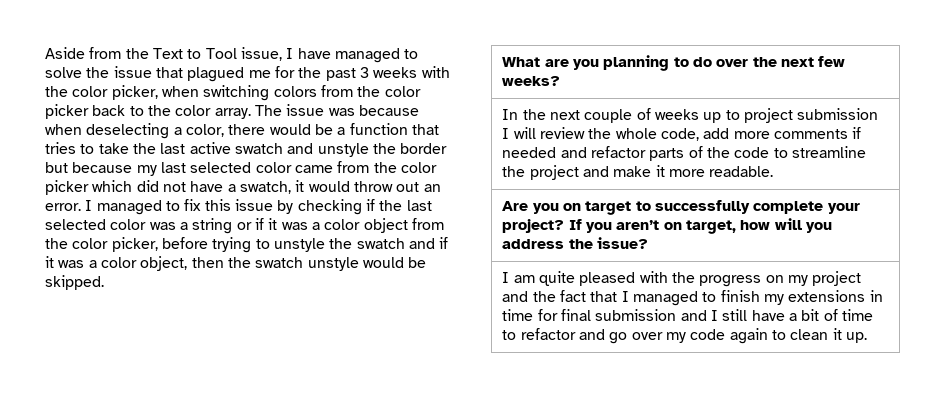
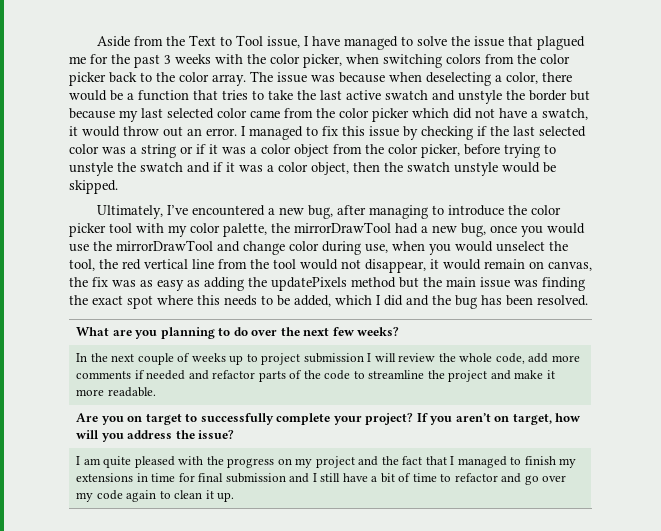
+ Ultimately, I’ve encountered a new bug, after managing to introduce the color picker tool with my color palette, the mirrorDrawTool had a new bug, once you would use the mirrorDrawTool and change color during use, when you would unselect the tool, the red vertical line from the tool would not disappear, it would remain on canvas, the fix was as easy as adding the updatePixels method but the main issue was finding the exact spot where this needs to be added, which I did and the bug has been resolved.

